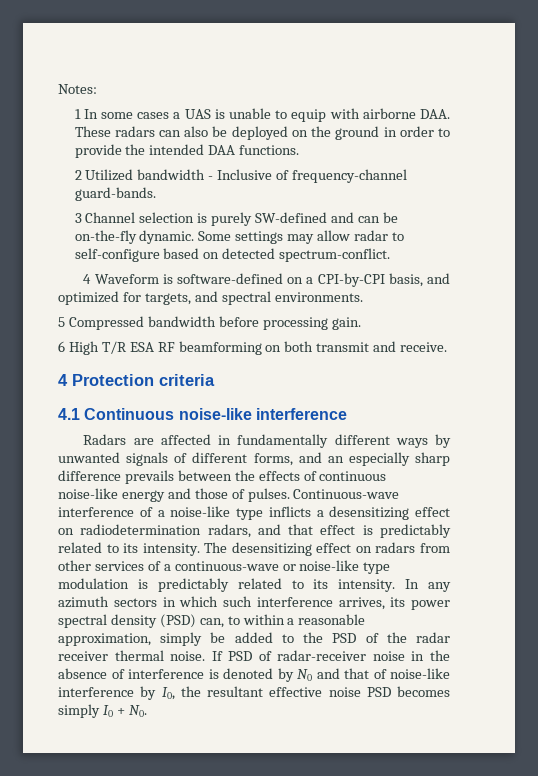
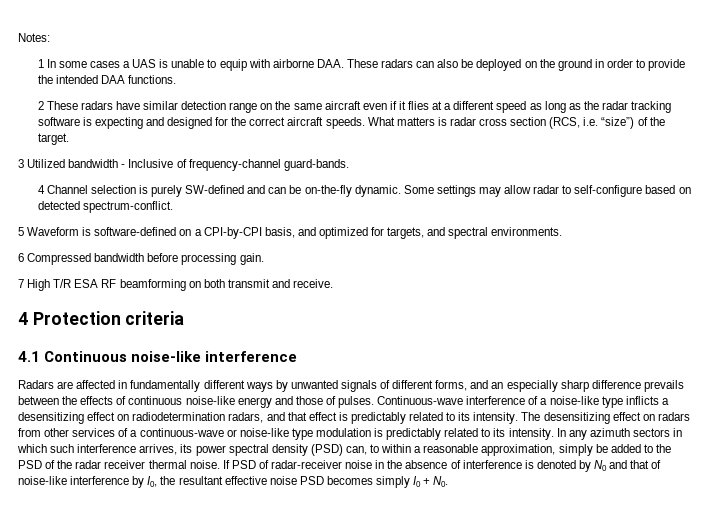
- 2 Utilized bandwidth - Inclusive of frequency-channel guard-bands.
+ 2 These radars have similar detection range on the same aircraft even if it flies at a different speed as long as the radar tracking software is expecting and designed for the correct aircraft speeds. What matters is radar cross section (RCS, i.e. “size”) of the target.
+ 3 Utilized bandwidth - Inclusive of frequency-channel guard-bands.
- 3 Channel selection is purely SW-defined and can be on-the-fly dynamic.
+ 4 Channel selection is purely SW-defined and can be on-the-fly dynamic.
- 4 Waveform is software-defined on a CPI-by-CPI basis, and optimized for targets, and spectral environments.
+ 5 Waveform is software-defined on a CPI-by-CPI basis, and optimized for targets, and spectral environments.
- 5 Compressed bandwidth before processing gain.
+ 6 Compressed bandwidth before processing gain.
- 6 High T/R ESA RF beamforming on both transmit and receive.
+ 7 High T/R ESA RF beamforming on both transmit and receive.

